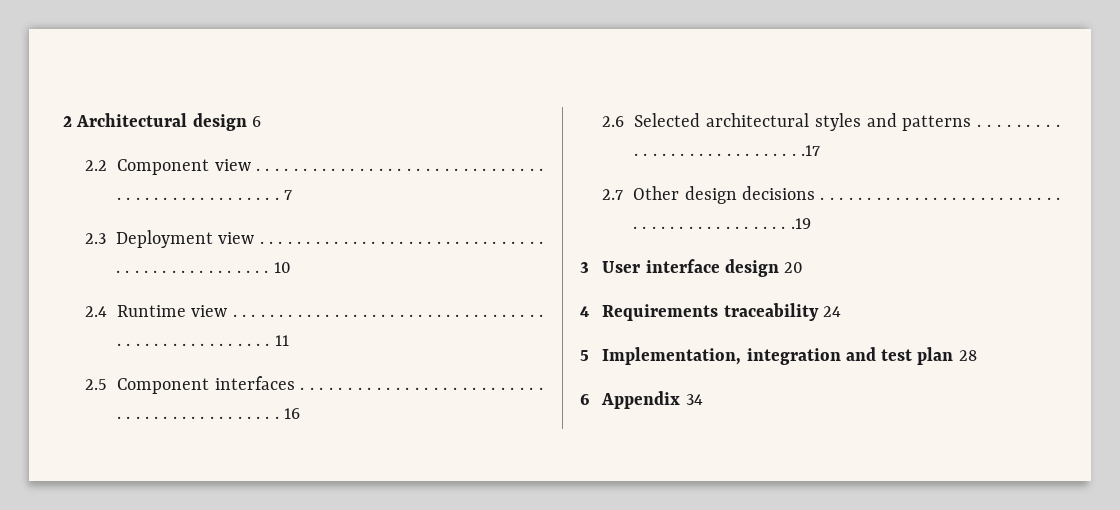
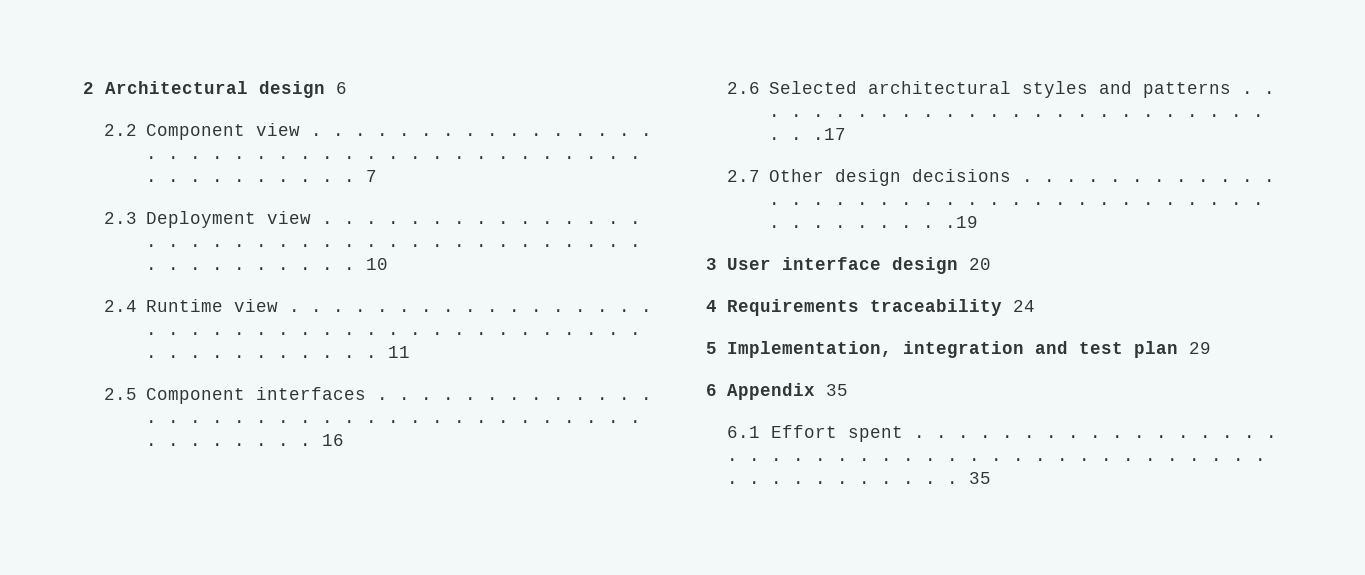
- 5 Implementation, integration and test plan 28
+ 5 Implementation, integration and test plan 29
- 6 Appendix 34
+ 6 Appendix 35
+ 6.1 Effort spent . . . . . . . . . . . . . . . . . . . . . . . . . . . . . . . . . . . . . . . . . . . . . . . . . . . . . 35

